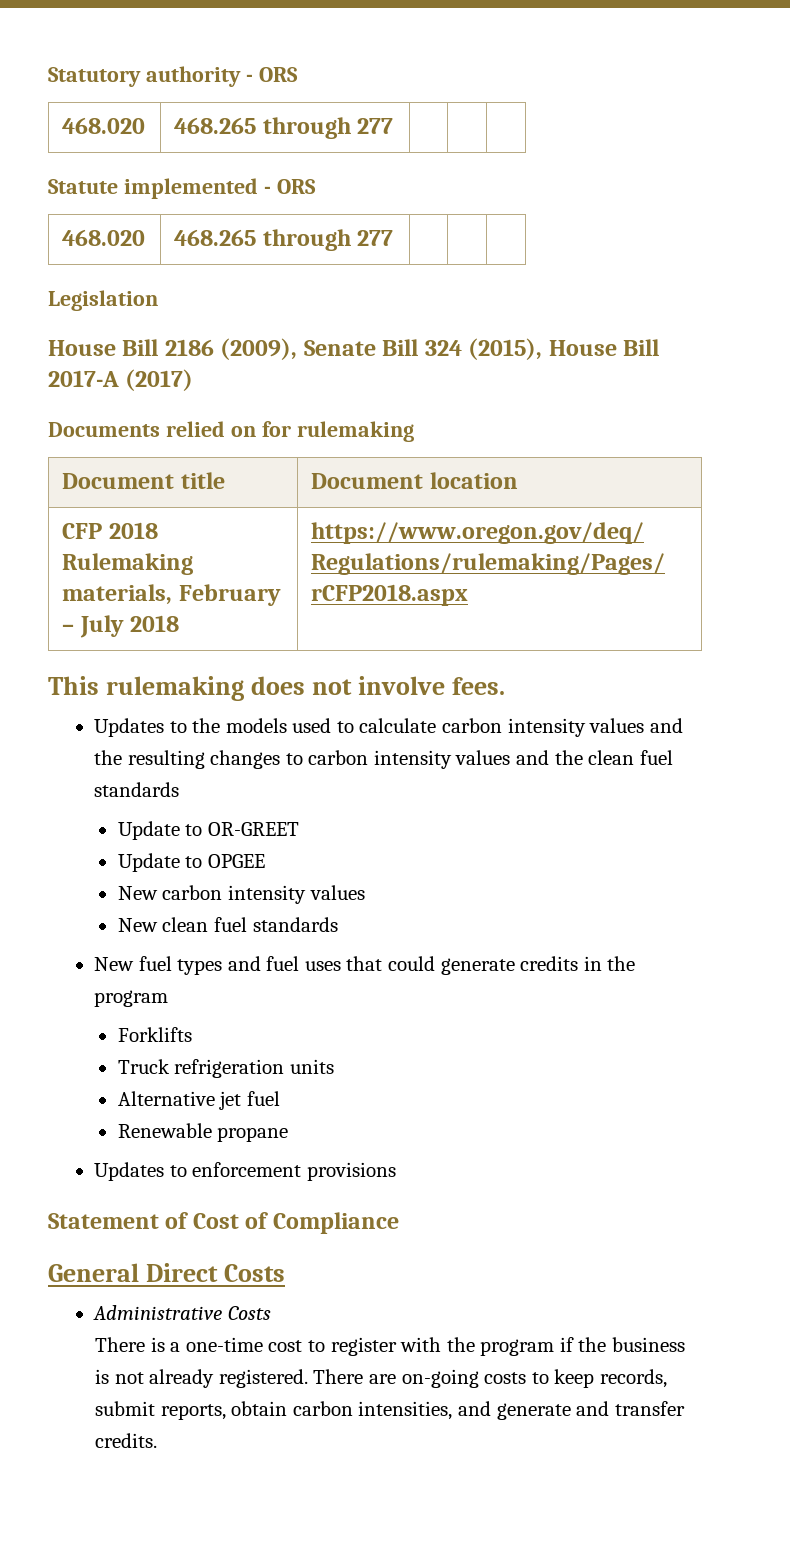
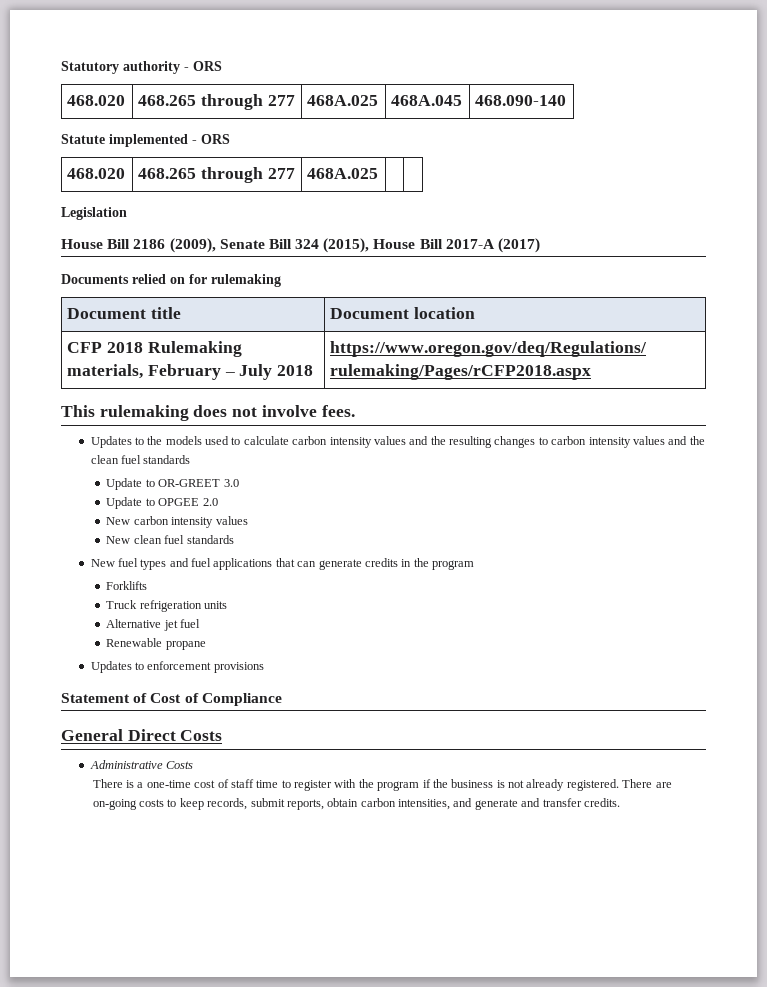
  Statutory authority - ORS
- 468.020 | 468.265 through 277 | | |
+ 468.020 | 468.265 through 277 | 468A.025 | 468A.045 | 468.090-140
  Statute implemented - ORS
- 468.020 | 468.265 through 277 | | |
+ 468.020 | 468.265 through 277 | 468A.025 | |
- Update to OR-GREET
+ Update to OR-GREET 3.0
- Update to OPGEE
+ Update to OPGEE 2.0
- New fuel types and fuel uses that could generate credits in the program
+ New fuel types and fuel applications that can generate credits in the program
- There is a one-time cost to register with the program if the business is not already registered.
+ There is a one-time cost of staff time to register with the program if the business is not already registered.

